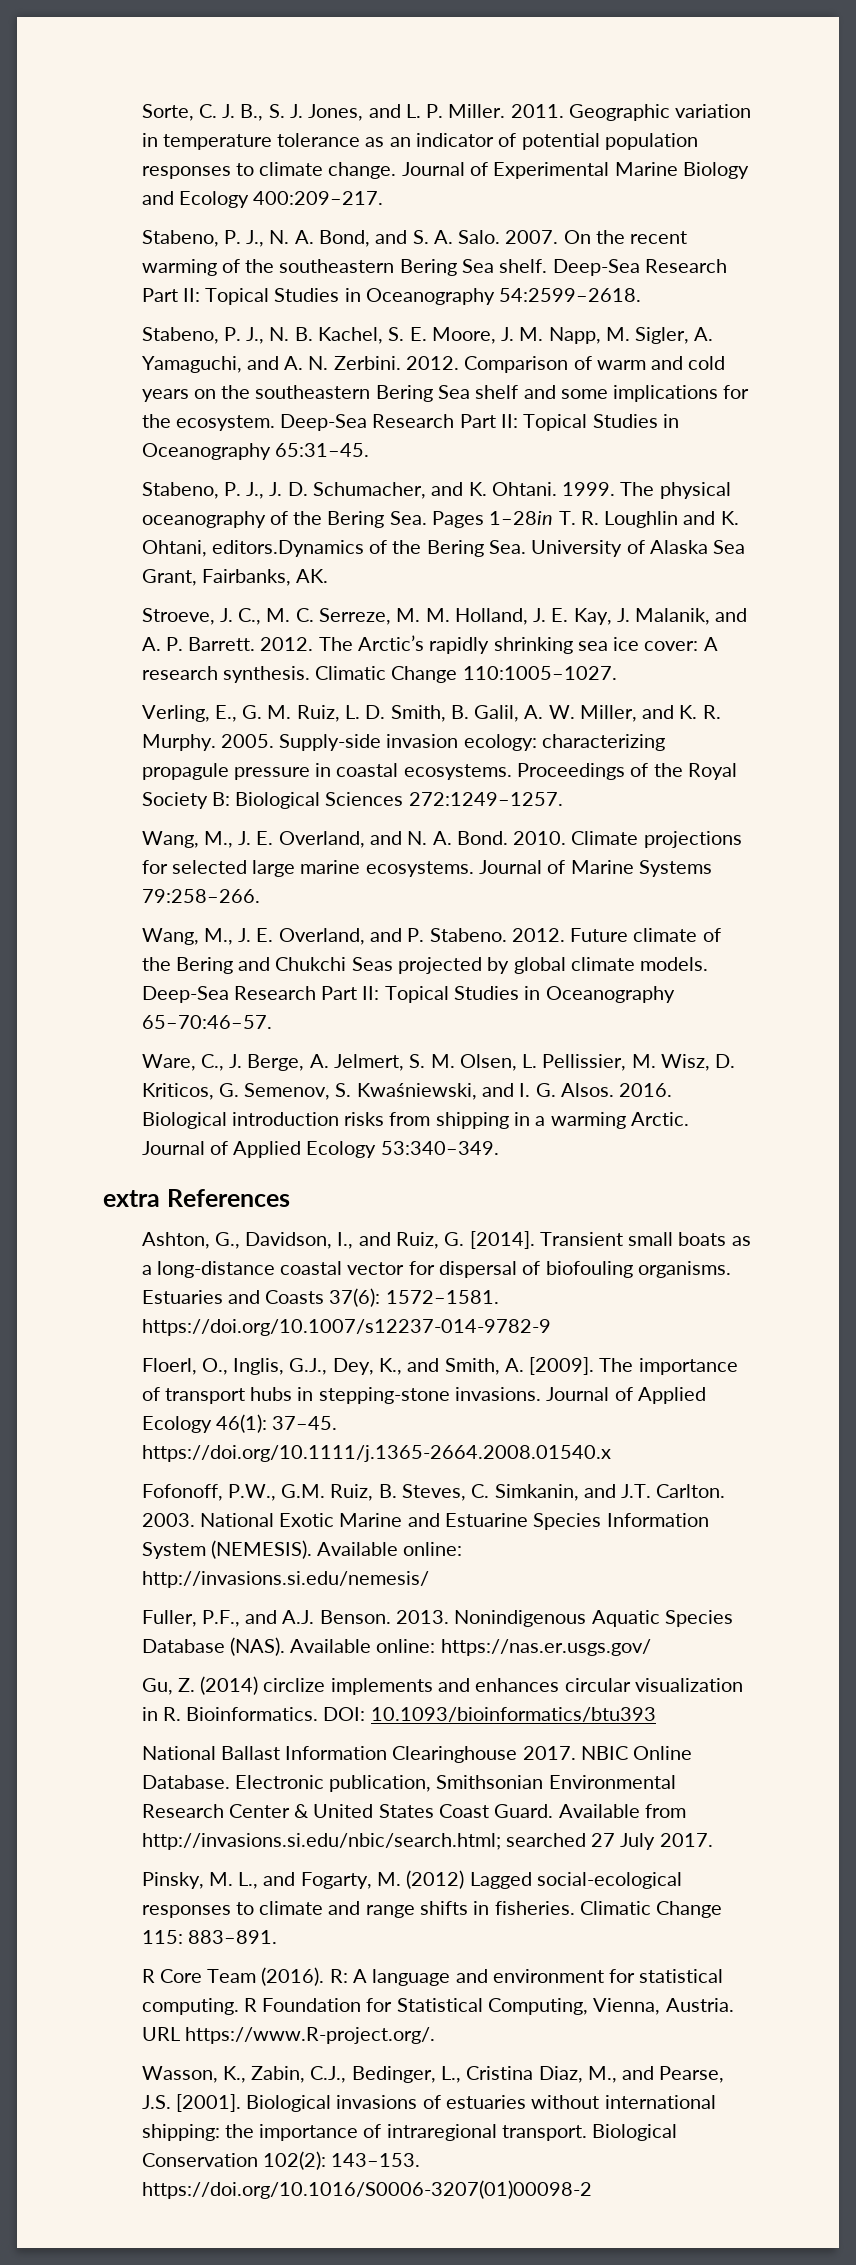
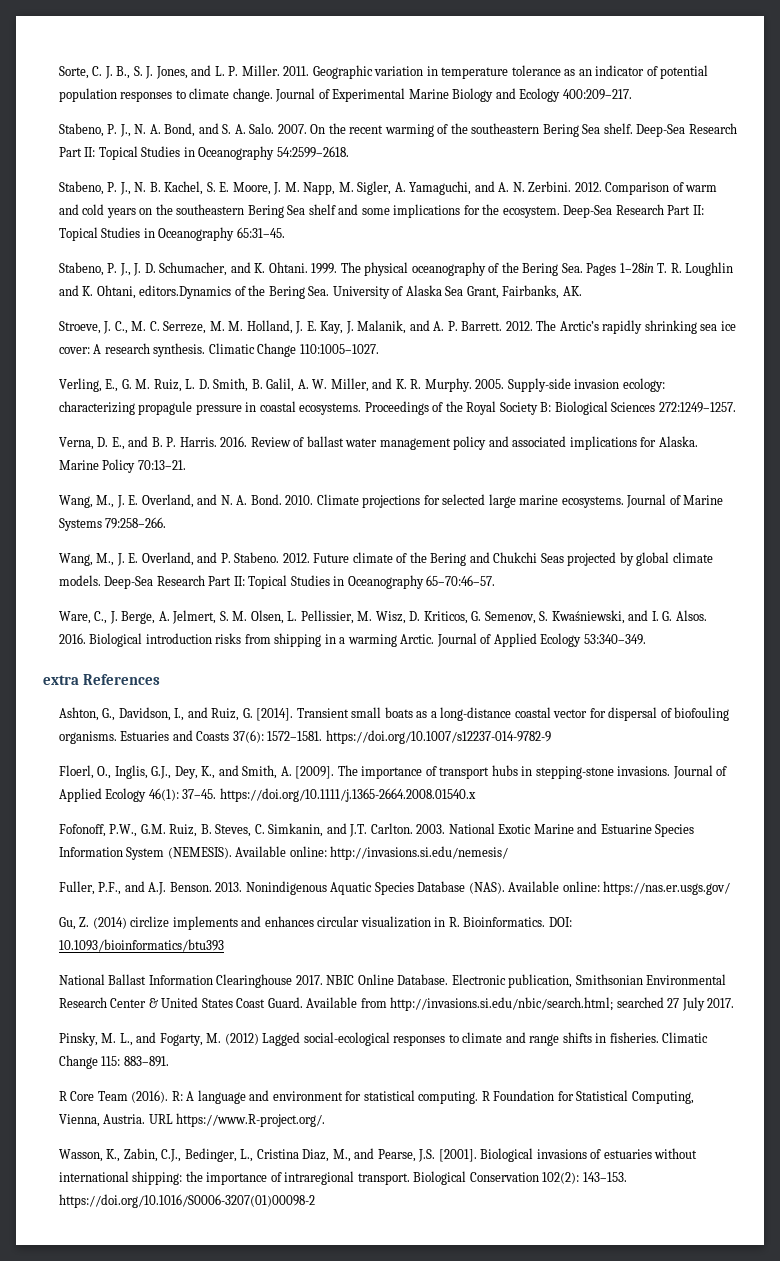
+ Verna, D. E., and B. P. Harris. 2016. Review of ballast water management policy and associated implications for Alaska. Marine Policy 70:13–21.

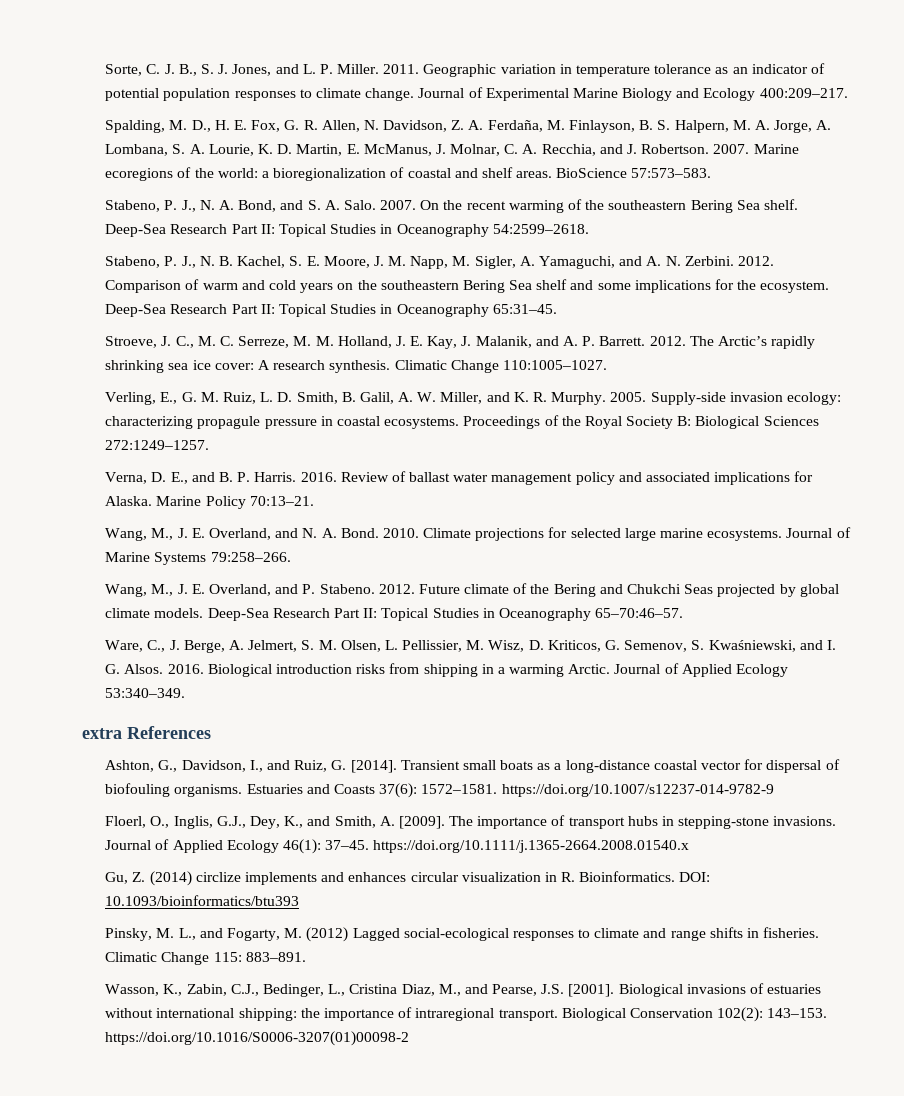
+ Spalding, M. D., H. E. Fox, G. R. Allen, N. Davidson, Z. A. Ferdaña, M. Finlayson, B. S. Halpern, M. A. Jorge, A. Lombana, S. A. Lourie, K. D. Martin, E. McManus, J. Molnar, C. A. Recchia, and J. Robertson. 2007. Marine ecoregions of the world: a bioregionalization of coastal and shelf areas. BioScience 57:573–583.
- Stabeno, P. J., J. D. Schumacher, and K. Ohtani. 1999. The physical oceanography of the Bering Sea. Pages 1–28in T. R. Loughlin and K. Ohtani, editors.Dynamics of the Bering Sea. University of Alaska Sea Grant, Fairbanks, AK.
- Fofonoff, P.W., G.M. Ruiz, B. Steves, C. Simkanin, and J.T. Carlton. 2003. National Exotic Marine and Estuarine Species Information System (NEMESIS). Available online: http://invasions.si.edu/nemesis/
- Fuller, P.F., and A.J. Benson. 2013. Nonindigenous Aquatic Species Database (NAS). Available online: https://nas.er.usgs.gov/
- National Ballast Information Clearinghouse 2017. NBIC Online Database. Electronic publication, Smithsonian Environmental Research Center & United States Coast Guard. Available from http://invasions.si.edu/nbic/search.html; searched 27 July 2017.
- R Core Team (2016). R: A language and environment for statistical computing. R Foundation for Statistical Computing, Vienna, Austria. URL https://www.R-project.org/.

